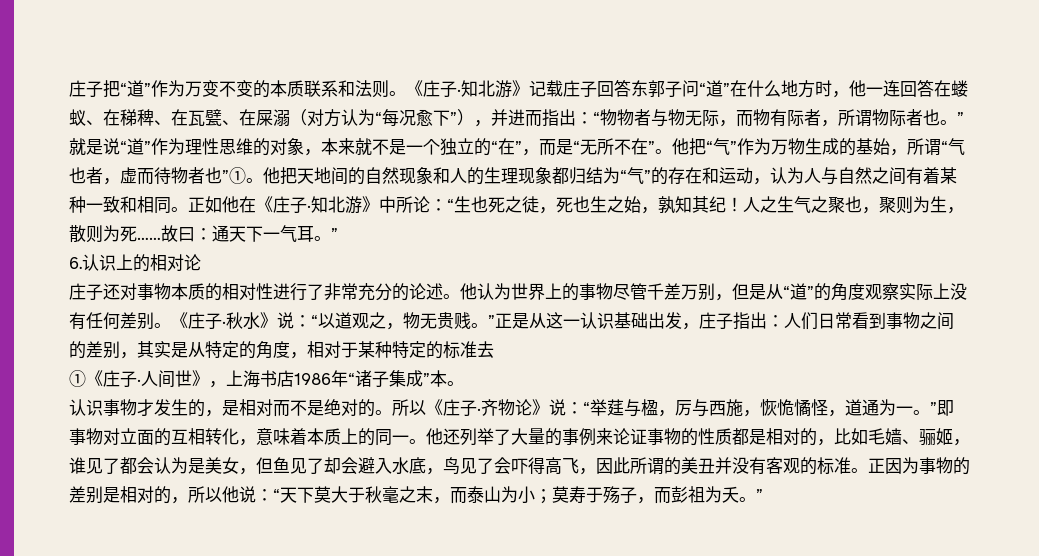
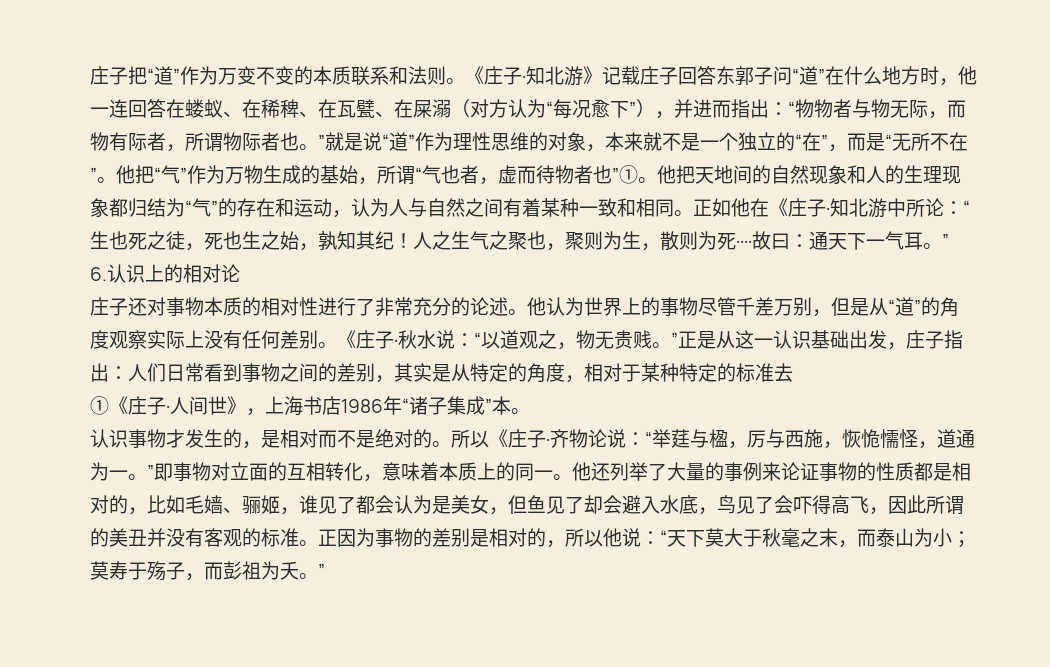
- 《庄子·知北游》记载庄子回答东郭子问“道”在什么地方时，他一连回答在蝼蚁、在稊稗、在瓦甓、在屎溺（对方认为“每况愈下”），并进而指出：
+ 《庄子·知北游》记载庄子回答东郭子问“道”在什么地方时，他一连回答在蝼蚁、在稀稗、在瓦甓、在屎溺（对方认为“每况愈下”），并进而指出：
- 正如他在《庄子·知北游》中所论：“生也死之徒，死也生之始，孰知其纪！
+ 正如他在《庄子·知北游中所论：“生也死之徒，死也生之始，孰知其纪！
- 人之生气之聚也，聚则为生，散则为死……故曰：通天下一气耳。”
+ 人之生气之聚也，聚则为生，散则为死····故曰：通天下一气耳。”
- 《庄子·秋水》说：“以道观之，物无贵贱。”正是从这一认识基础出发，庄子指出：人们日常看到事物之间的差别，其实是从特定的角度，相对于某种特定的标准去
+ 《庄子·秋水说：“以道观之，物无贵贱。”正是从这一认识基础出发，庄子指出：人们日常看到事物之间的差别，其实是从特定的角度，相对于某种特定的标准去
- 所以《庄子·齐物论》说：“举莛与楹，厉与西施，恢恑憰怪，道通为一。”即事物对立面的互相转化，意味着本质上的同一。
+ 所以《庄子·齐物论说：“举莛与楹，厉与西施，恢恑懦怪，道通为一。”即事物对立面的互相转化，意味着本质上的同一。

